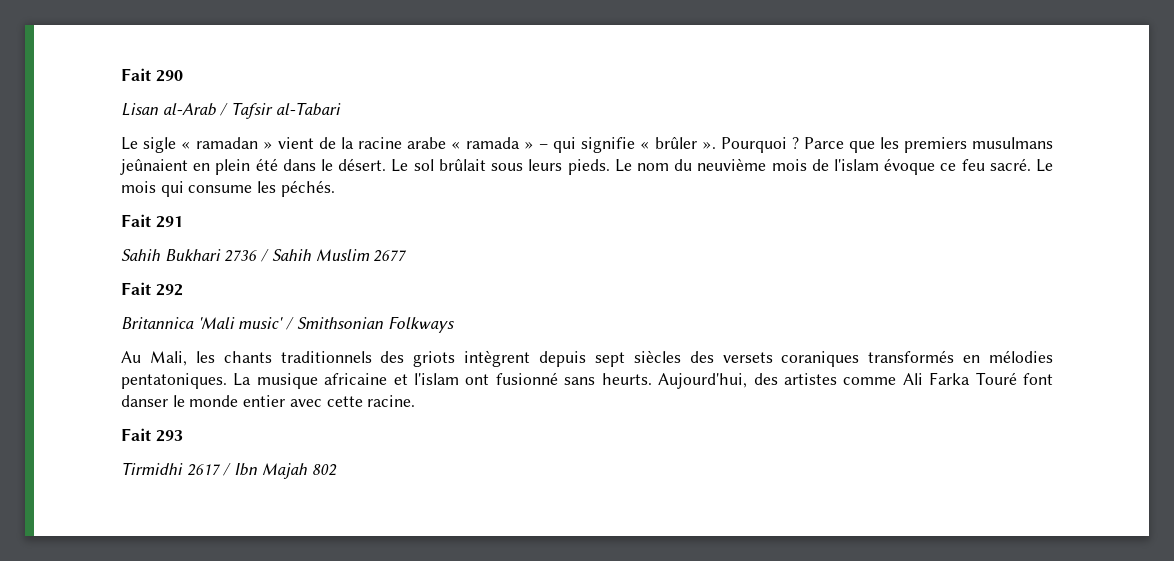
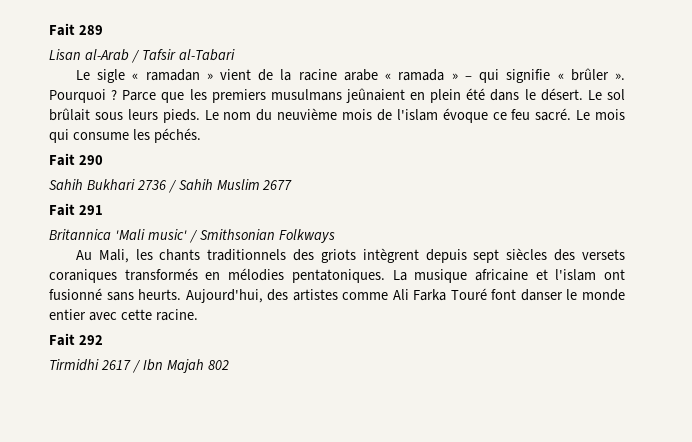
- Fait 290
+ Fait 289
- Fait 291
+ Fait 290
- Fait 292
+ Fait 291
- Fait 293
+ Fait 292

